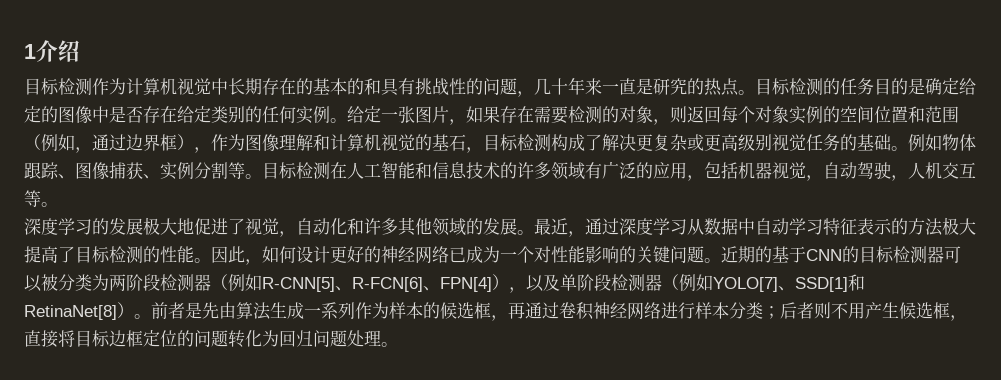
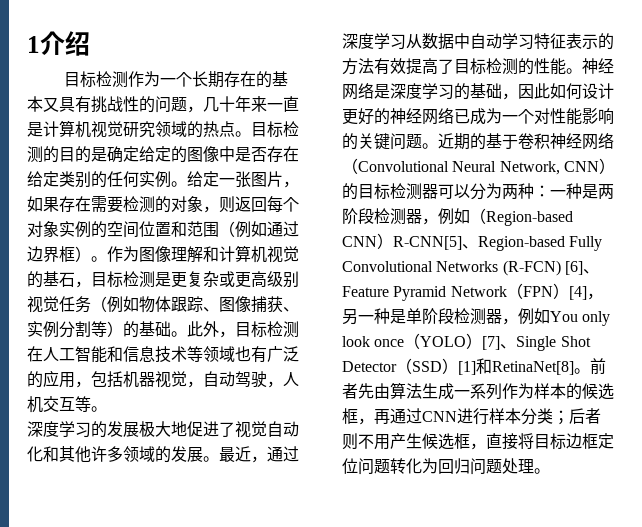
- 目标检测作为计算机视觉中长期存在的基本的和具有挑战性的问题，几十年来一直是研究的热点。
+ 目标检测作为一个长期存在的基本又具有挑战性的问题，几十年来一直是计算机视觉研究领域的热点。
- 目标检测的任务目的是确定给定的图像中是否存在给定类别的任何实例。
+ 目标检测的目的是确定给定的图像中是否存在给定类别的任何实例。
- 给定一张图片，如果存在需要检测的对象，则返回每个对象实例的空间位置和范围（例如，通过边界框），作为图像理解和计算机视觉的基石，目标检测构成了解决更复杂或更高级别视觉任务的基础。例如物体跟踪、图像捕获、实例分割等。目标检测在人工智能和信息技术的许多领域有广泛的应用，包括机器视觉，自动驾驶，人机交互等。
+ 给定一张图片，如果存在需要检测的对象，则返回每个对象实例的空间位置和范围（例如通过边界框）。作为图像理解和计算机视觉的基石，目标检测是更复杂或更高级别视觉任务（例如物体跟踪、图像捕获、实例分割等）的基础。此外，目标检测在人工智能和信息技术等领域也有广泛的应用，包括机器视觉，自动驾驶，人机交互等。
- 深度学习的发展极大地促进了视觉，自动化和许多其他领域的发展。
+ 深度学习的发展极大地促进了视觉自动化和其他许多领域的发展。
- 最近，通过深度学习从数据中自动学习特征表示的方法极大提高了目标检测的性能。
+ 最近，通过深度学习从数据中自动学习特征表示的方法有效提高了目标检测的性能。
- 因此，如何设计更好的神经网络已成为一个对性能影响的关键问题。
+ 神经网络是深度学习的基础，因此如何设计更好的神经网络已成为一个对性能影响的关键问题。
- 近期的基于CNN的目标检测器可以被分类为两阶段检测器（例如R-CNN[5]、R-FCN[6]、FPN[4]），以及单阶段检测器（例如YOLO[7]、SSD[1]和RetinaNet[8]）。前者是先由算法生成一系列作为样本的候选框，再通过卷积神经网络进行样本分类；后者则不用产生候选框，直接将目标边框定位的问题转化为回归问题处理。
+ 近期的基于卷积神经网络（Convolutional Neural Network, CNN）的目标检测器可以分为两种：一种是两阶段检测器，例如（Region-based CNN）R-CNN[5]、Region-based Fully Convolutional Networks (R-FCN) [6]、Feature Pyramid Network（FPN）[4]，另一种是单阶段检测器，例如You only look once（YOLO）[7]、Single Shot Detector（SSD）[1]和RetinaNet[8]。前者先由算法生成一系列作为样本的候选框，再通过CNN进行样本分类；后者则不用产生候选框，直接将目标边框定位问题转化为回归问题处理。

